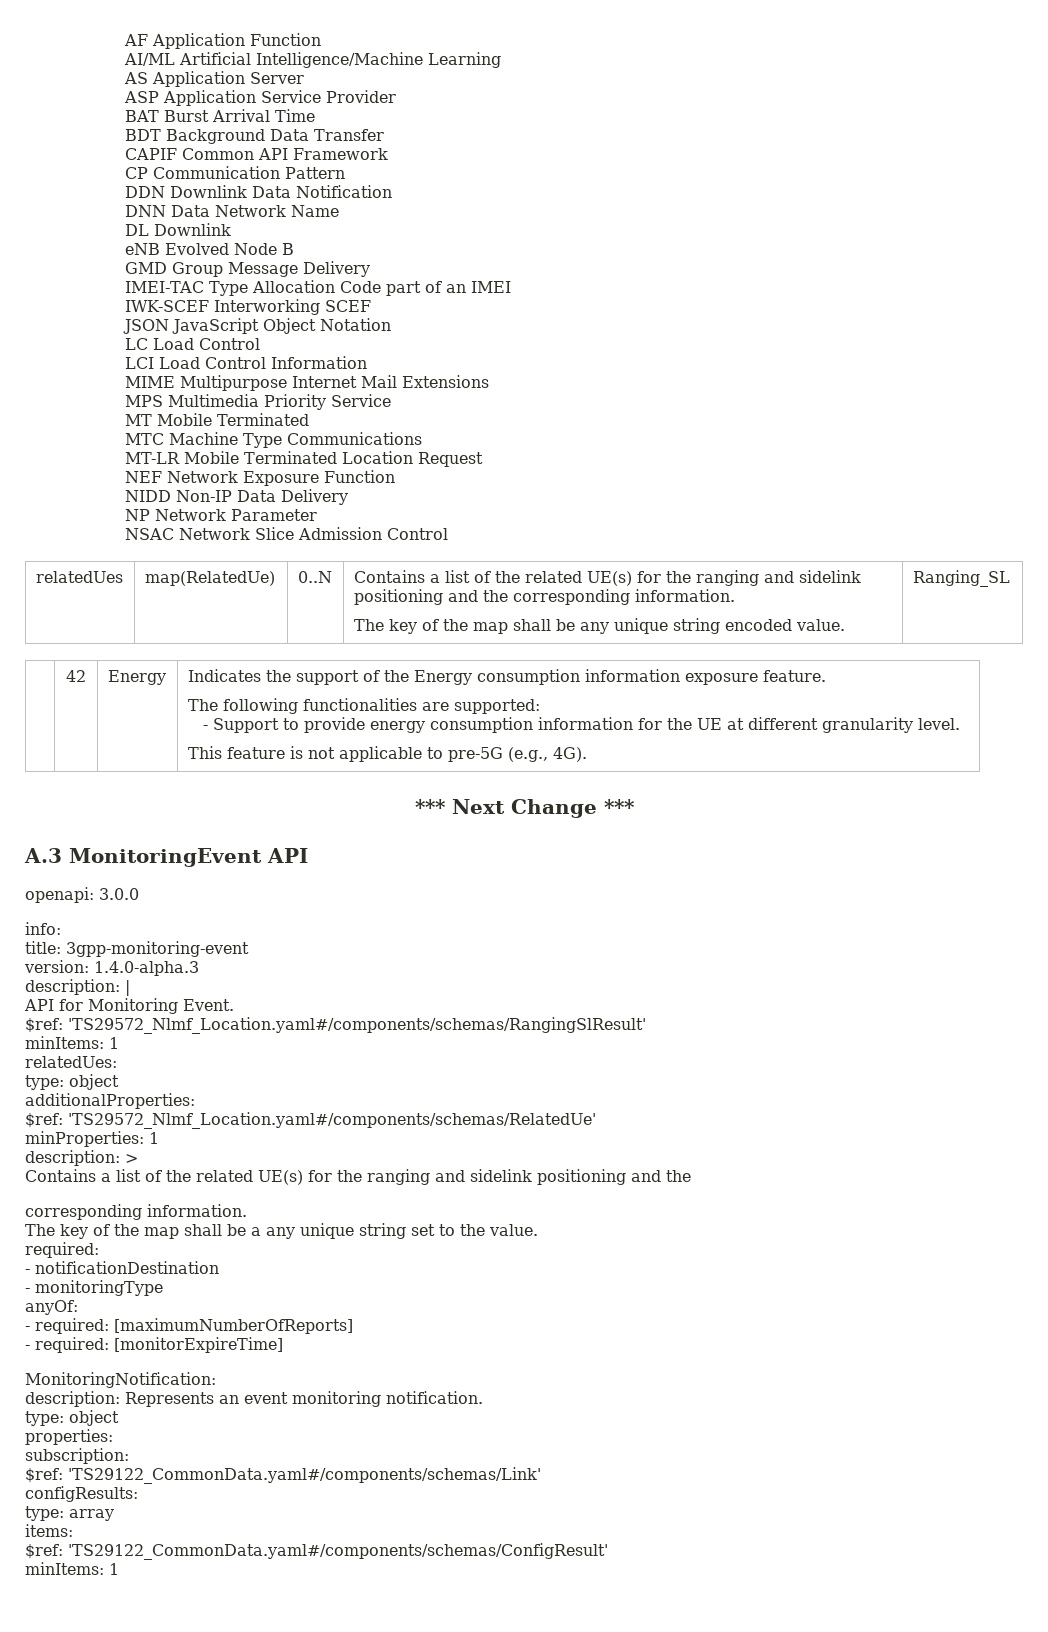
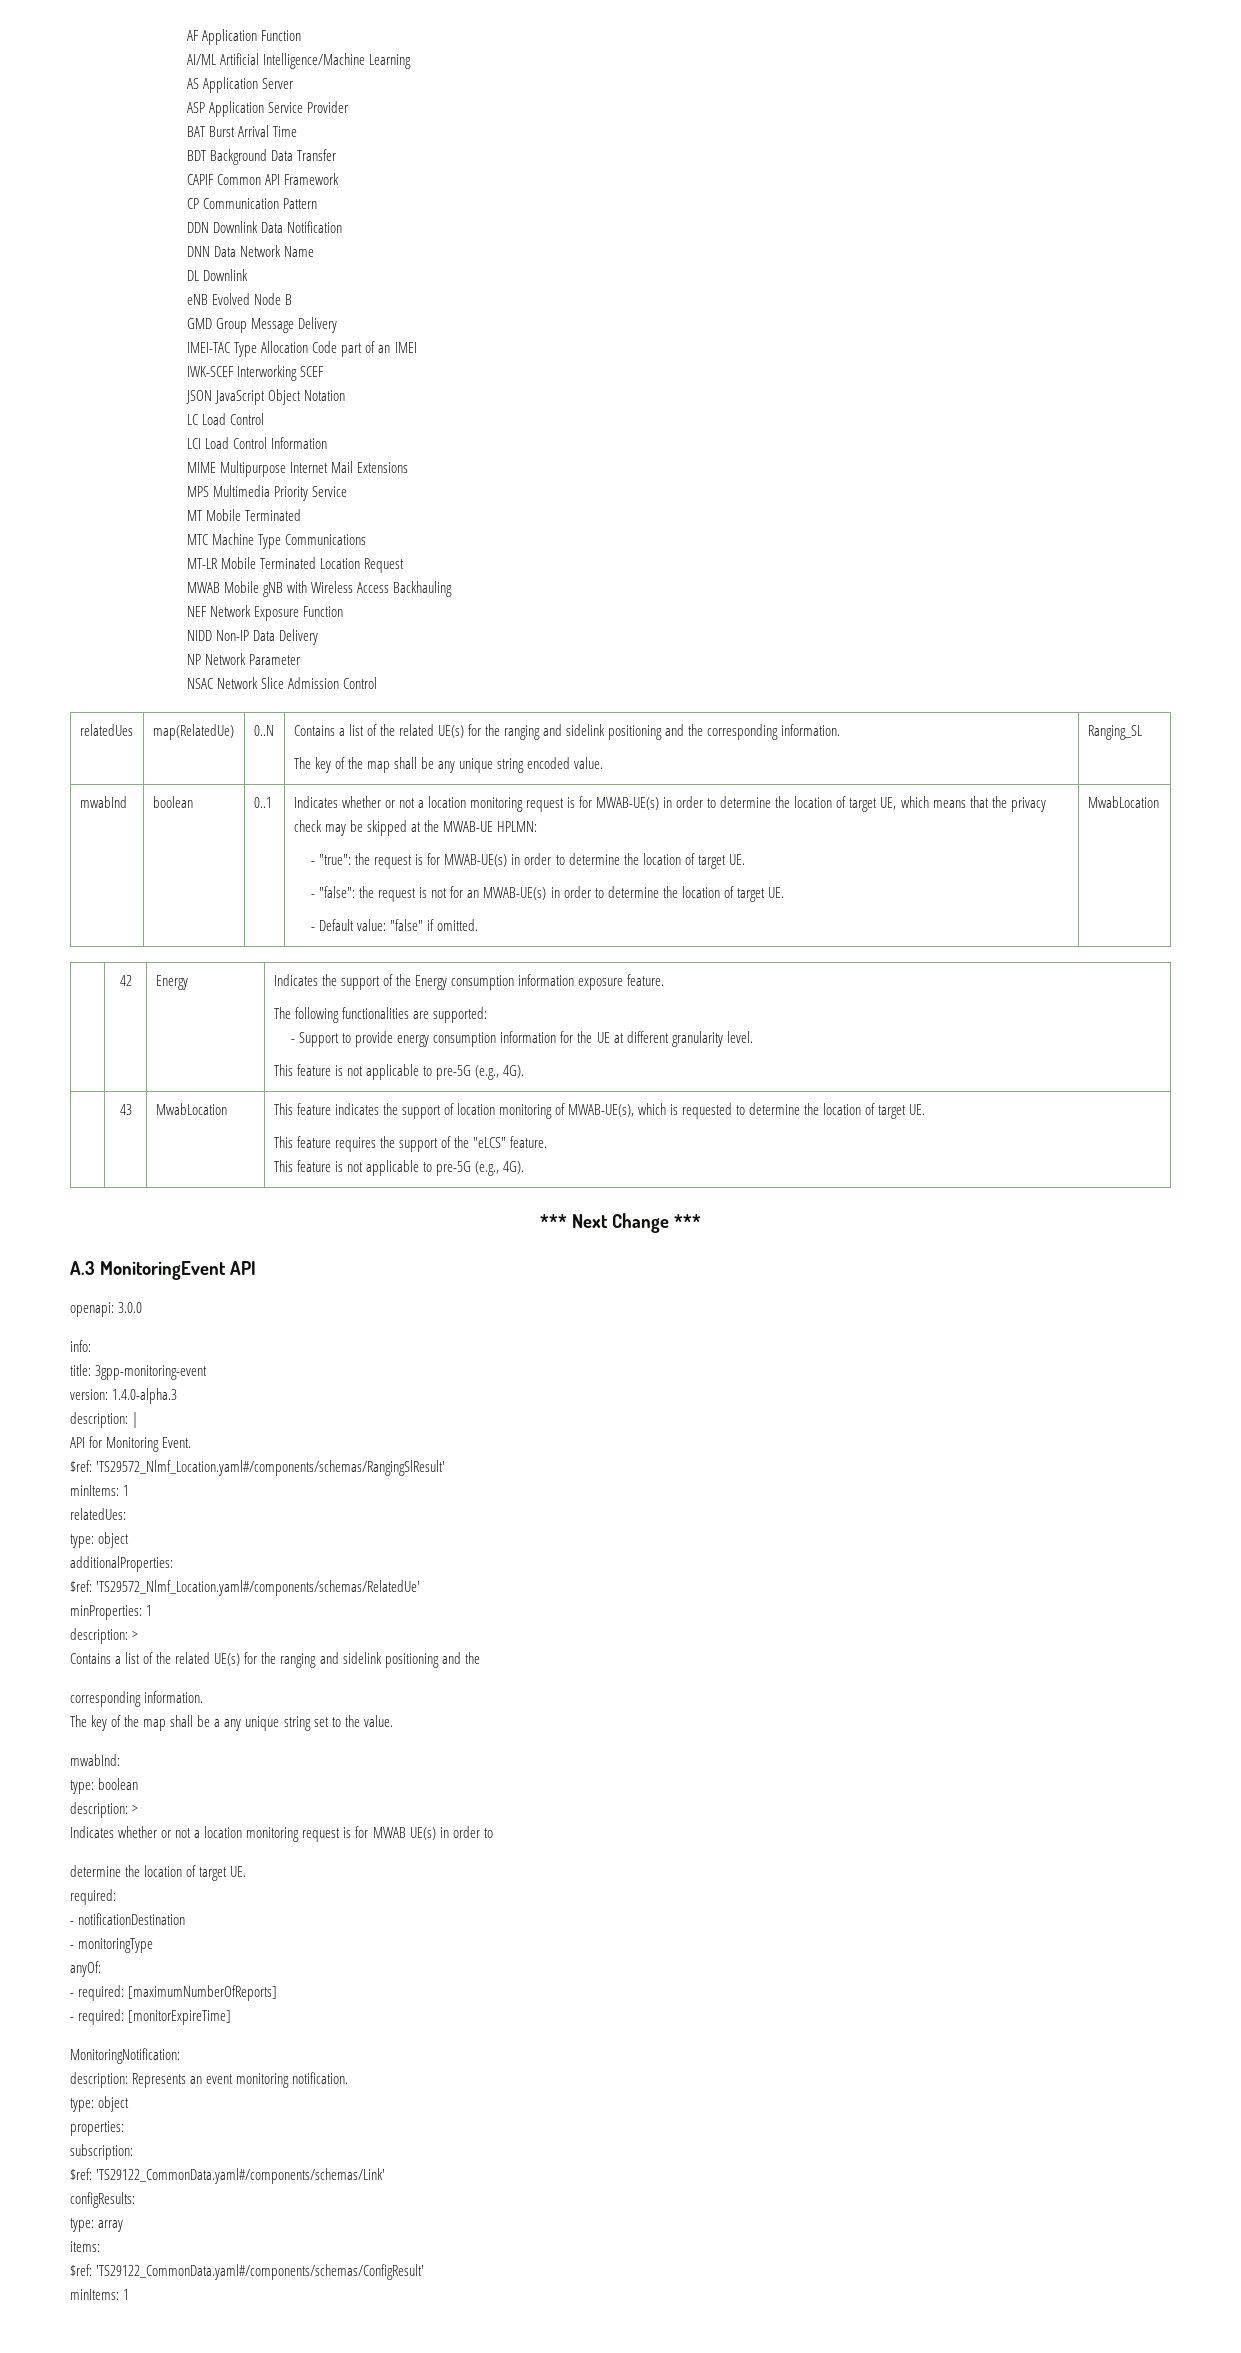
+ MWAB Mobile gNB with Wireless Access Backhauling
+ mwabInd | boolean | 0..1 | Indicates whether or not a location monitoring request is for MWAB-UE(s) in order to determine the location of target UE, which means that the privacy check may be skipped at the MWAB-UE HPLMN:
+ - "true": the request is for MWAB-UE(s) in order to determine the location of target UE.
+ - "false": the request is not for an MWAB-UE(s) in order to determine the location of target UE.
+ - Default value: "false" if omitted. | MwabLocation
+ | 43 | MwabLocation | This feature indicates the support of location monitoring of MWAB-UE(s), which is requested to determine the location of target UE.
+ This feature requires the support of the "eLCS" feature.
+ This feature is not applicable to pre-5G (e.g., 4G).
+ mwabInd:
+ type: boolean
+ description: >
+ Indicates whether or not a location monitoring request is for MWAB UE(s) in order to
+ determine the location of target UE.

